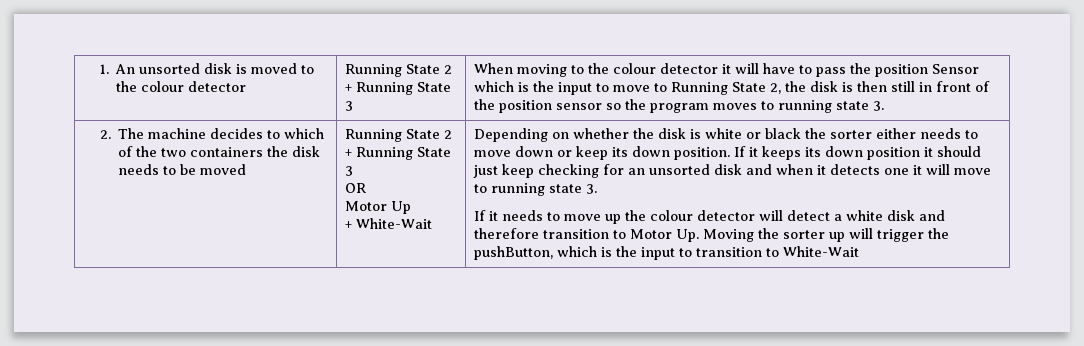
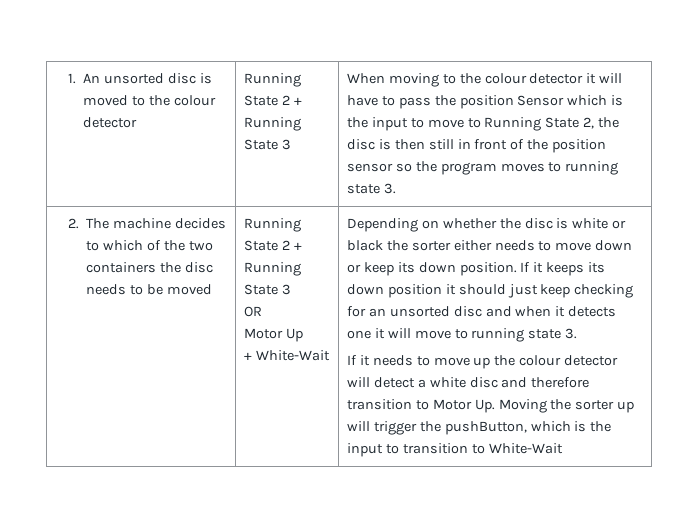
- 1. An unsorted disk is moved to the colour detector
+ 1. An unsorted disc is moved to the colour detector
- When moving to the colour detector it will have to pass the position Sensor which is the input to move to Running State 2, the disk is then still in front of the position sensor so the program moves to running state 3.
+ When moving to the colour detector it will have to pass the position Sensor which is the input to move to Running State 2, the disc is then still in front of the position sensor so the program moves to running state 3.
- 2. The machine decides to which of the two containers the disk needs to be moved
+ 2. The machine decides to which of the two containers the disc needs to be moved
- Depending on whether the disk is white or black the sorter either needs to move down or keep its down position.
+ Depending on whether the disc is white or black the sorter either needs to move down or keep its down position.
- If it keeps its down position it should just keep checking for an unsorted disk and when it detects one it will move to running state 3.
+ If it keeps its down position it should just keep checking for an unsorted disc and when it detects one it will move to running state 3.
- If it needs to move up the colour detector will detect a white disk and therefore transition to Motor Up. Moving the sorter up will trigger the pushButton, which is the input to transition to White-Wait
+ If it needs to move up the colour detector will detect a white disc and therefore transition to Motor Up. Moving the sorter up will trigger the pushButton, which is the input to transition to White-Wait

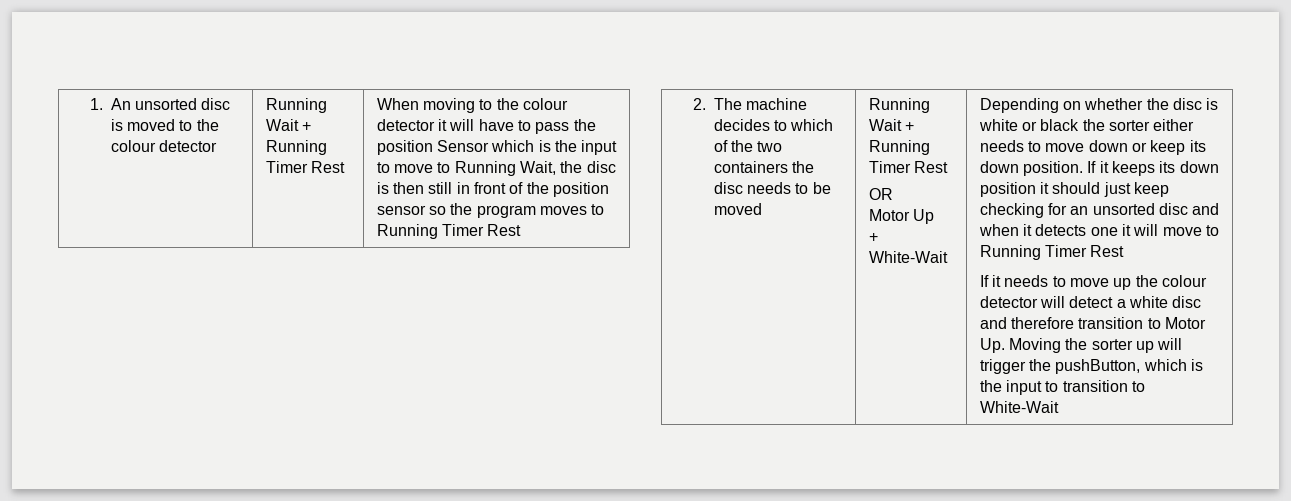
- 1. An unsorted disc is moved to the colour detector | Running State 2 + Running State 3
+ 1. An unsorted disc is moved to the colour detector | Running Wait + Running Timer Rest
- When moving to the colour detector it will have to pass the position Sensor which is the input to move to Running State 2, the disc is then still in front of the position sensor so the program moves to running state 3.
+ When moving to the colour detector it will have to pass the position Sensor which is the input to move to Running Wait, the disc is then still in front of the position sensor so the program moves to Running Timer Rest
- 2. The machine decides to which of the two containers the disc needs to be moved | Running State 2 + Running State 3
+ 2. The machine decides to which of the two containers the disc needs to be moved | Running Wait + Running Timer Rest
- If it keeps its down position it should just keep checking for an unsorted disc and when it detects one it will move to running state 3.
+ If it keeps its down position it should just keep checking for an unsorted disc and when it detects one it will move to Running Timer Rest

